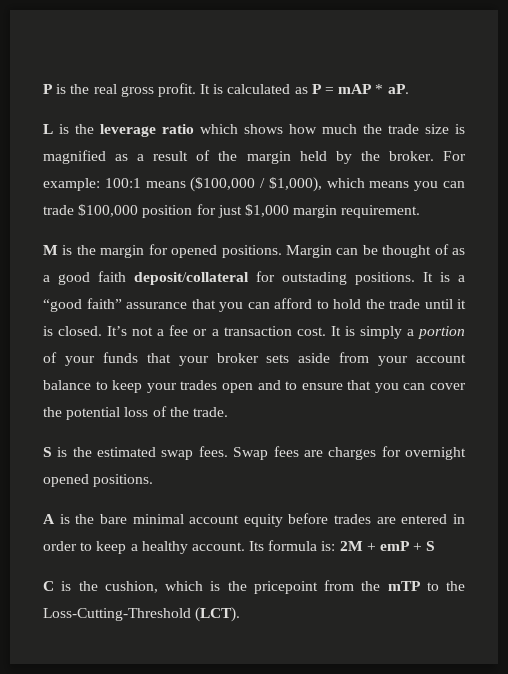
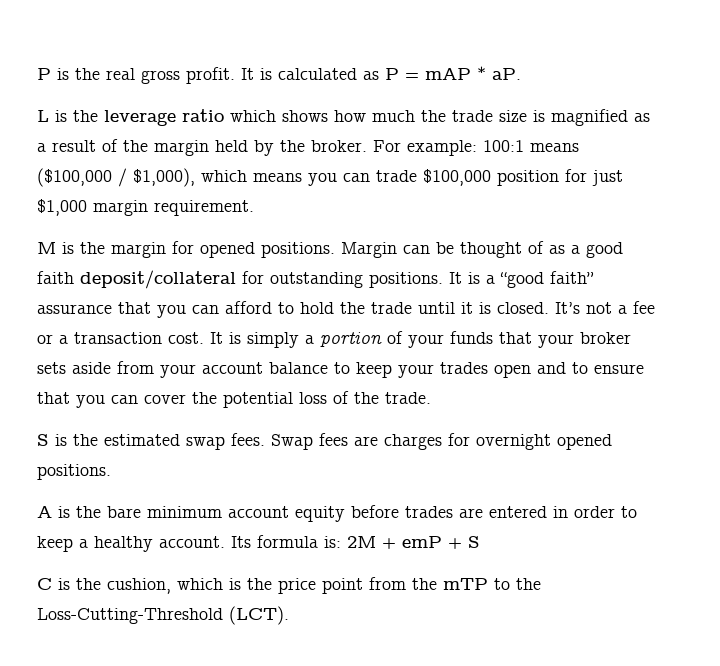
- Margin can be thought of as a good faith deposit/collateral for outstading positions.
+ Margin can be thought of as a good faith deposit/collateral for outstanding positions.
- A is the bare minimal account equity before trades are entered in order to keep a healthy account.
+ A is the bare minimum account equity before trades are entered in order to keep a healthy account.
- C is the cushion, which is the pricepoint from the mTP to the Loss-Cutting-Threshold (LCT).
+ C is the cushion, which is the price point from the mTP to the Loss-Cutting-Threshold (LCT).

